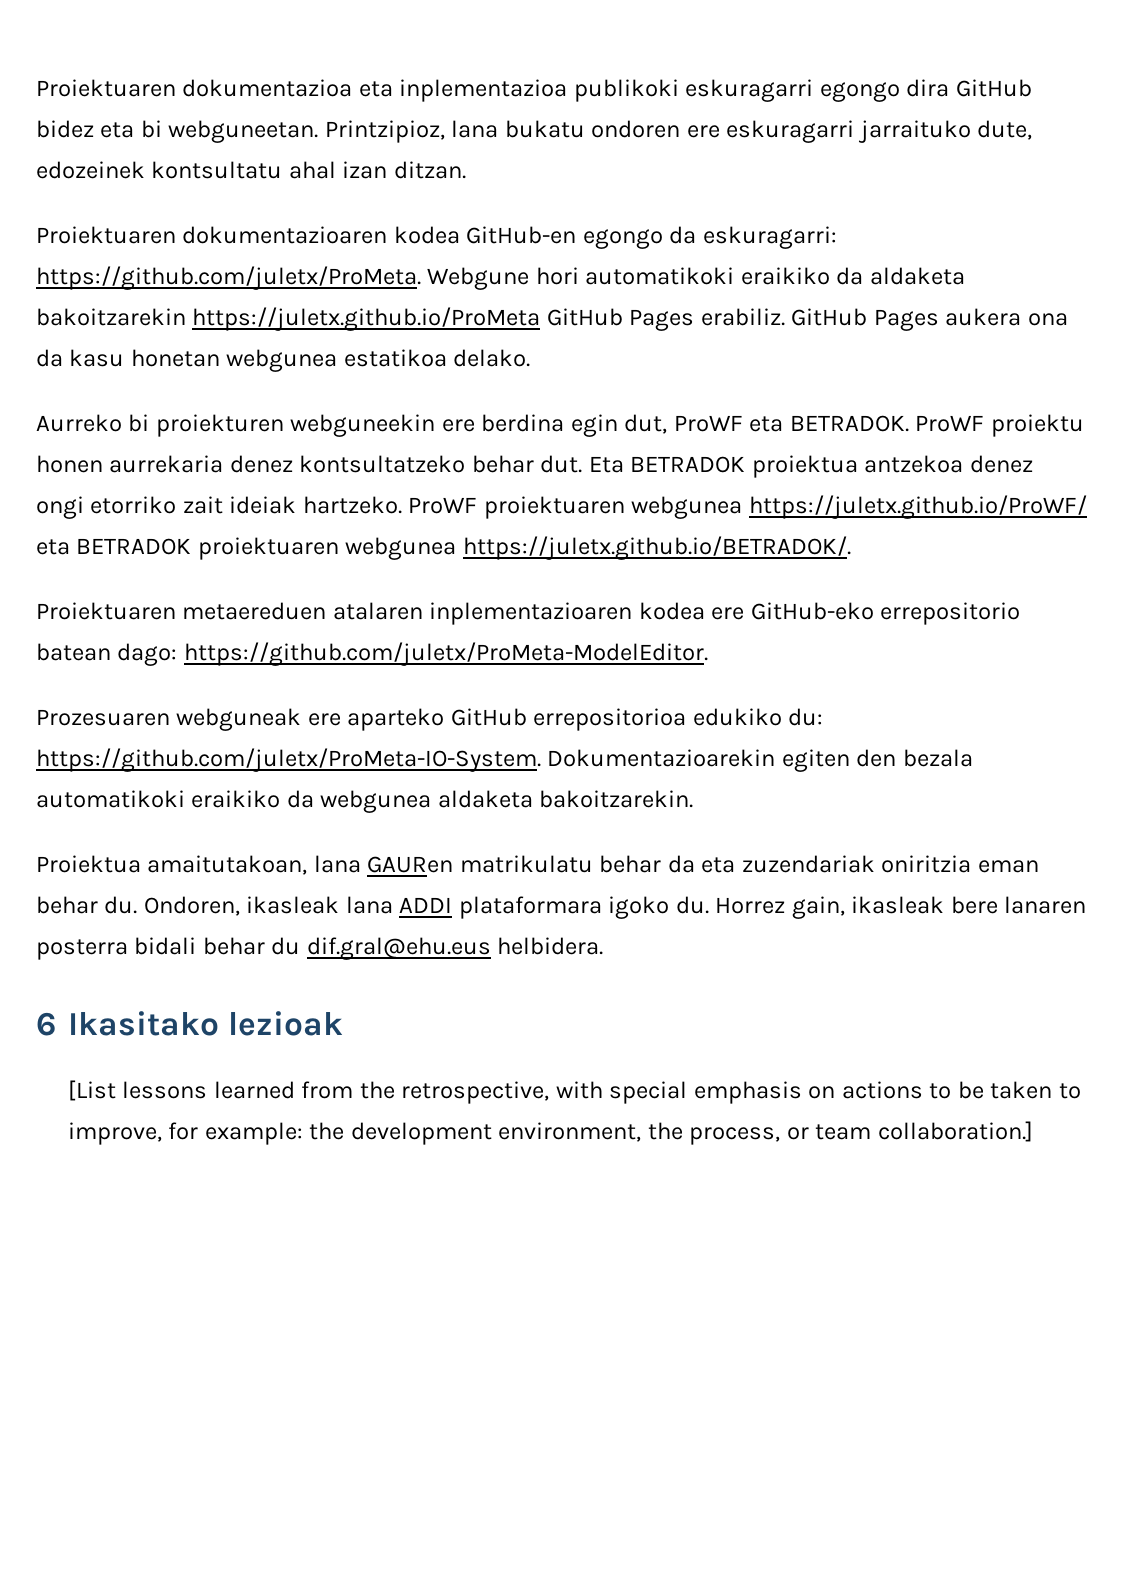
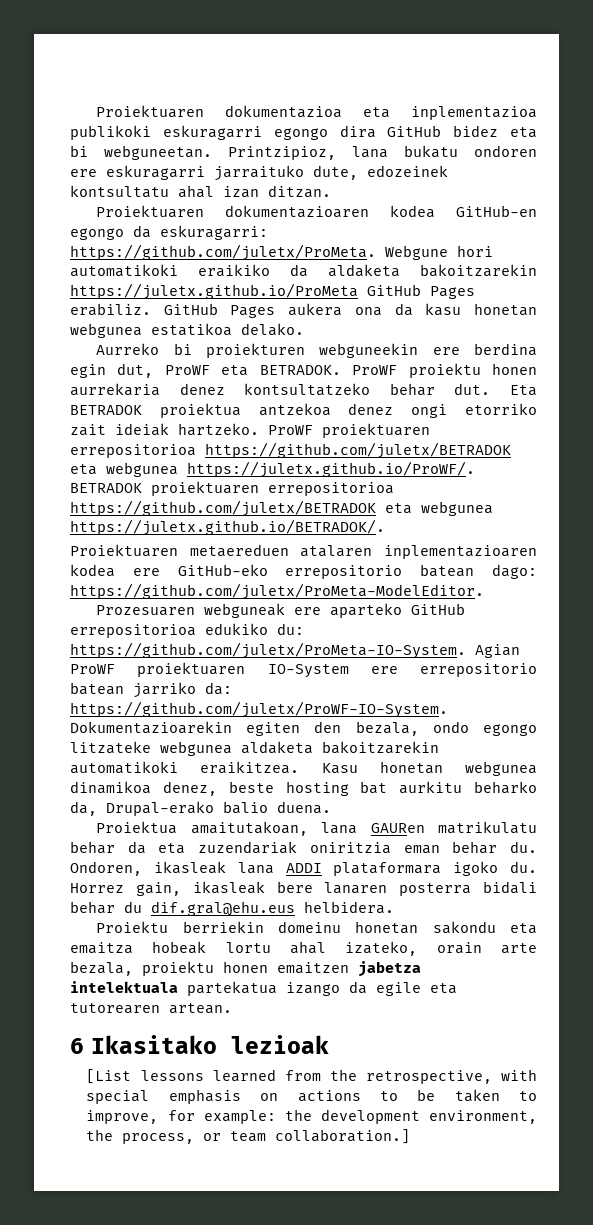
- ProWF proiektuaren webgunea https://juletx.github.io/ProWF/ eta BETRADOK proiektuaren webgunea https://juletx.github.io/BETRADOK/.
+ ProWF proiektuaren errepositorioa https://github.com/juletx/BETRADOK eta webgunea https://juletx.github.io/ProWF/. BETRADOK proiektuaren errepositorioa https://github.com/juletx/BETRADOK eta webgunea https://juletx.github.io/BETRADOK/.
- Prozesuaren webguneak ere aparteko GitHub errepositorioa edukiko du: https://github.com/juletx/ProMeta-IO-System. Dokumentazioarekin egiten den bezala automatikoki eraikiko da webgunea aldaketa bakoitzarekin.
+ Prozesuaren webguneak ere aparteko GitHub errepositorioa edukiko du: https://github.com/juletx/ProMeta-IO-System. Agian ProWF proiektuaren IO-System ere errepositorio batean jarriko da: https://github.com/juletx/ProWF-IO-System. Dokumentazioarekin egiten den bezala, ondo egongo litzateke webgunea aldaketa bakoitzarekin automatikoki eraikitzea. Kasu honetan webgunea dinamikoa denez, beste hosting bat aurkitu beharko da, Drupal-erako balio duena.
+ Proiektu berriekin domeinu honetan sakondu eta emaitza hobeak lortu ahal izateko, orain arte bezala, proiektu honen emaitzen jabetza intelektuala partekatua izango da egile eta tutorearen artean.

